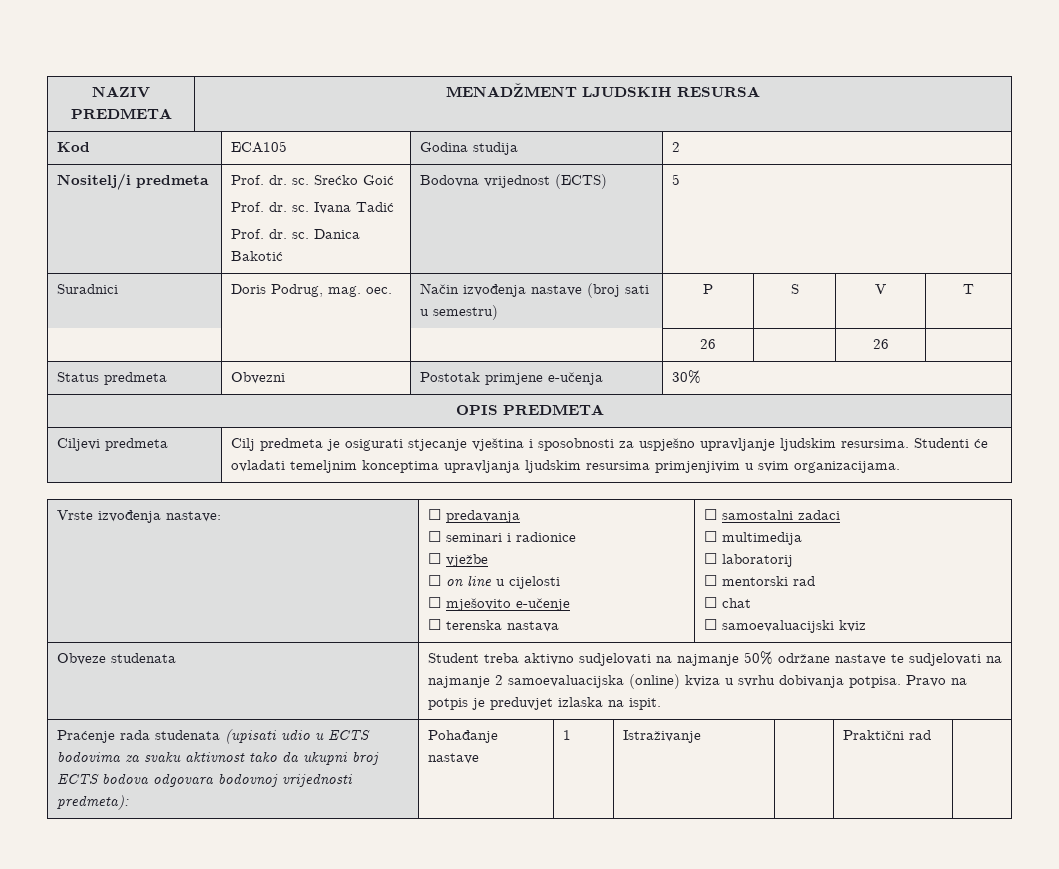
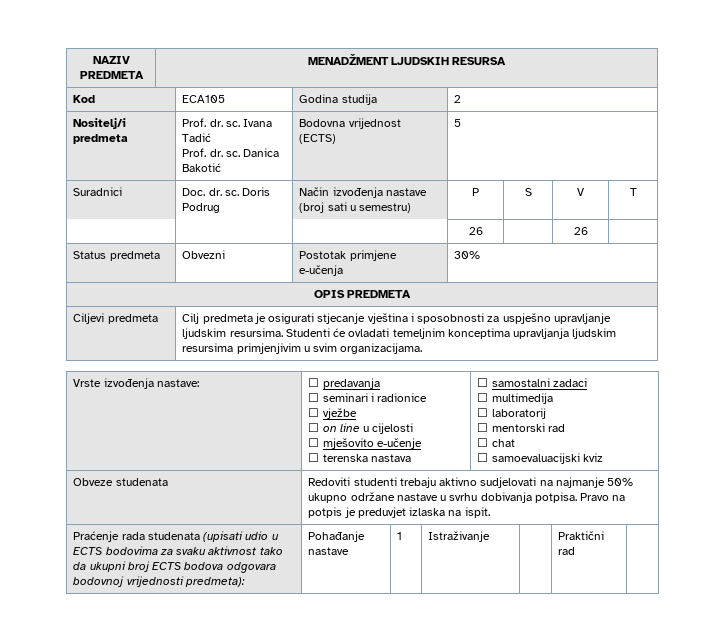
- Nositelj/i predmeta | Prof. dr. sc. Srećko Goić
- Prof. dr. sc. Ivana Tadić
+ Nositelj/i predmeta | Prof. dr. sc. Ivana Tadić
- Suradnici | Doris Podrug, mag. oec. | Način izvođenja nastave (broj sati u semestru) | P | S | V | T
+ Suradnici | Doc. dr. sc. Doris Podrug | Način izvođenja nastave (broj sati u semestru) | P | S | V | T
- Obveze studenata | Student treba aktivno sudjelovati na najmanje 50% održane nastave te sudjelovati na najmanje 2 samoevaluacijska (online) kviza u svrhu dobivanja potpisa. Pravo na potpis je preduvjet izlaska na ispit.
+ Obveze studenata | Redoviti studenti trebaju aktivno sudjelovati na najmanje 50% ukupno održane nastave u svrhu dobivanja potpisa. Pravo na potpis je preduvjet izlaska na ispit.

